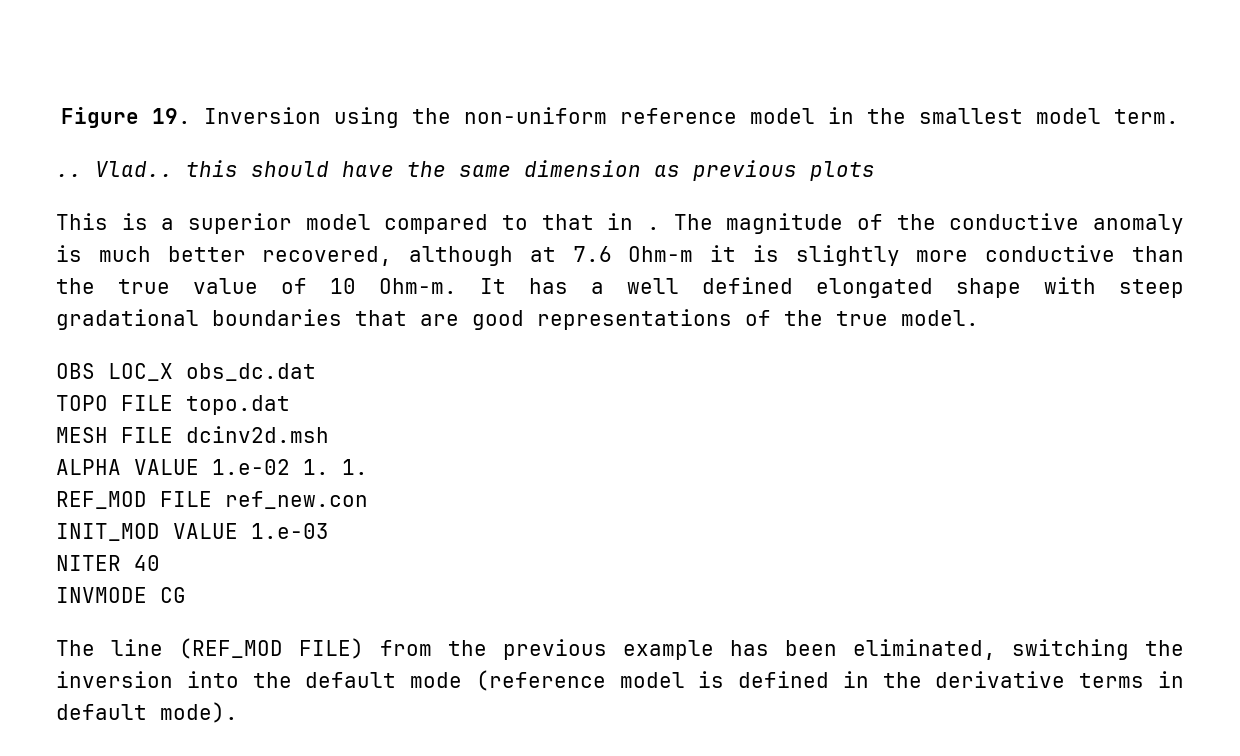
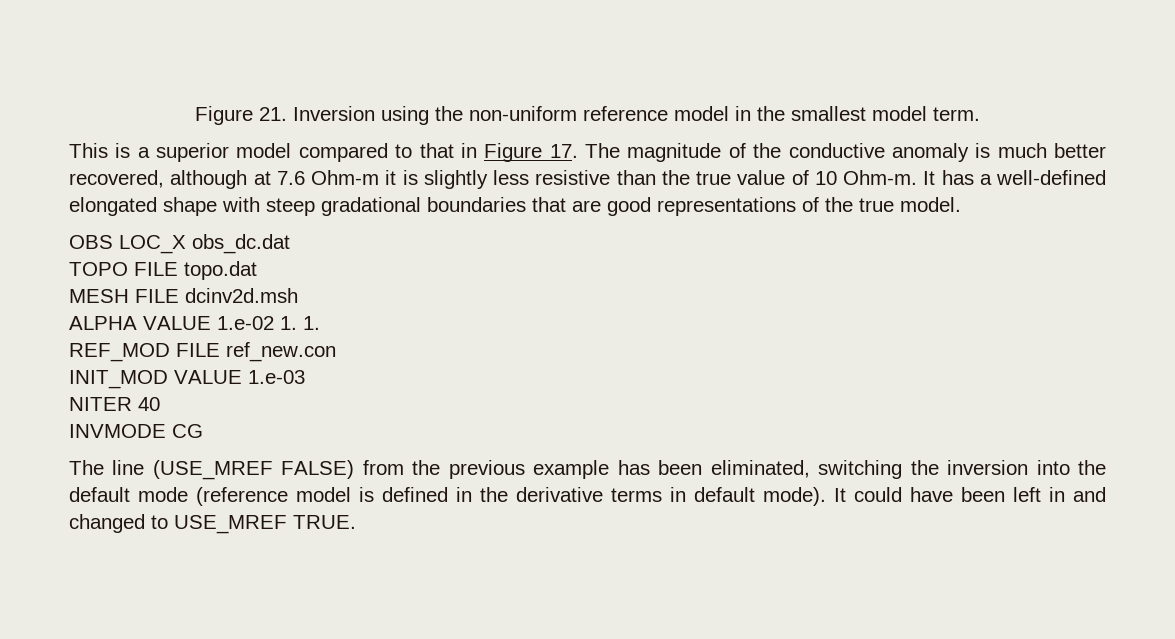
- Figure 19. Inversion using the non-uniform reference model in the smallest model term.
+ Figure 21. Inversion using the non-uniform reference model in the smallest model term.
- .. Vlad.. this should have the same dimension as previous plots
- This is a superior model compared to that in . The magnitude of the conductive anomaly is much better recovered, although at 7.6 Ohm-m it is slightly more conductive than the true value of 10 Ohm-m.
+ This is a superior model compared to that in Figure 17. The magnitude of the conductive anomaly is much better recovered, although at 7.6 Ohm-m it is slightly less resistive than the true value of 10 Ohm-m.
- It has a well defined elongated shape with steep gradational boundaries that are good representations of the true model.
+ It has a well-defined elongated shape with steep gradational boundaries that are good representations of the true model.
- The line (REF_MOD FILE) from the previous example has been eliminated, switching the inversion into the default mode (reference model is defined in the derivative terms in default mode).
+ The line (USE_MREF FALSE) from the previous example has been eliminated, switching the inversion into the default mode (reference model is defined in the derivative terms in default mode).
+ It could have been left in and changed to USE_MREF TRUE.

